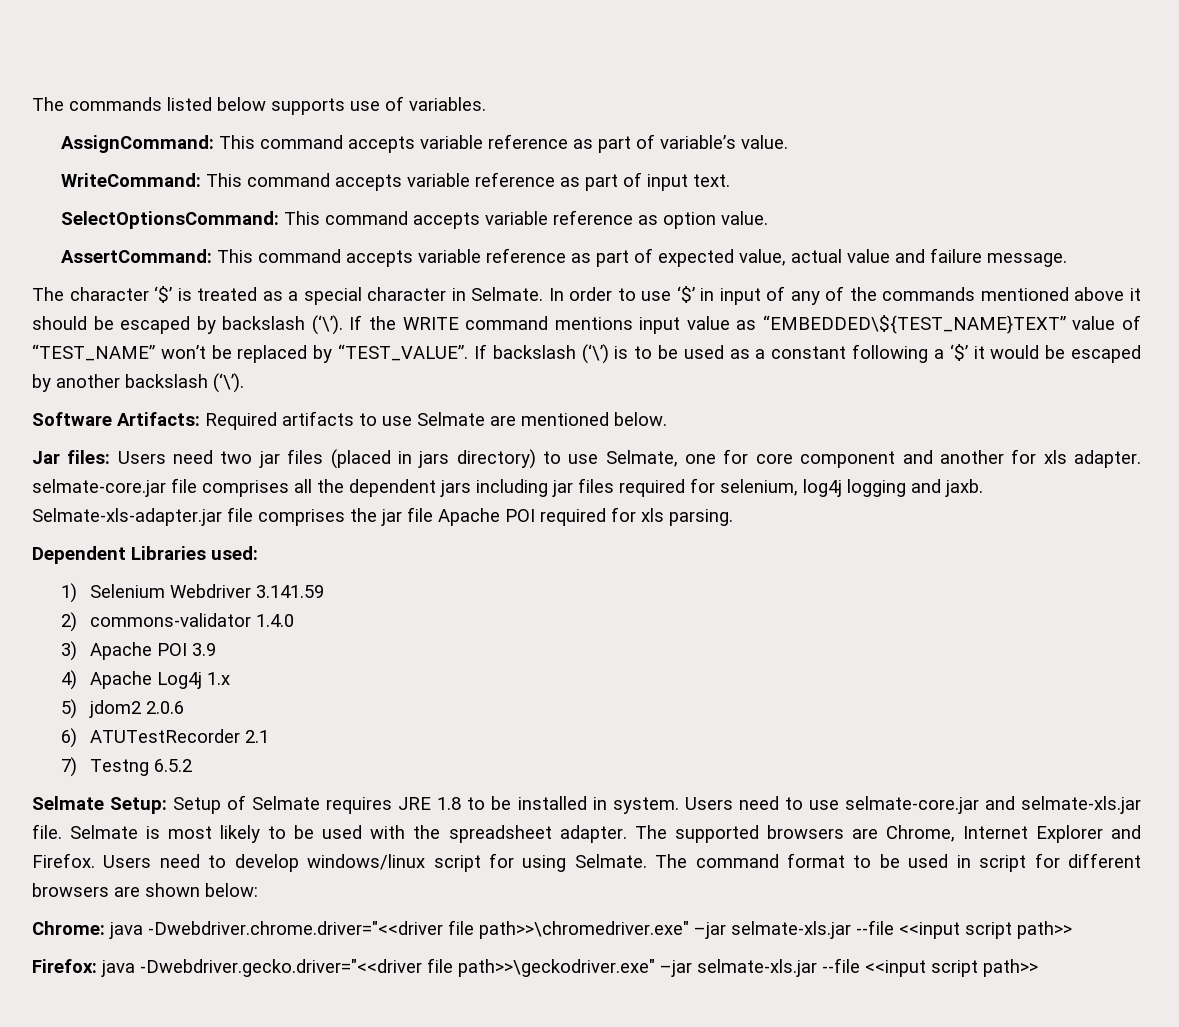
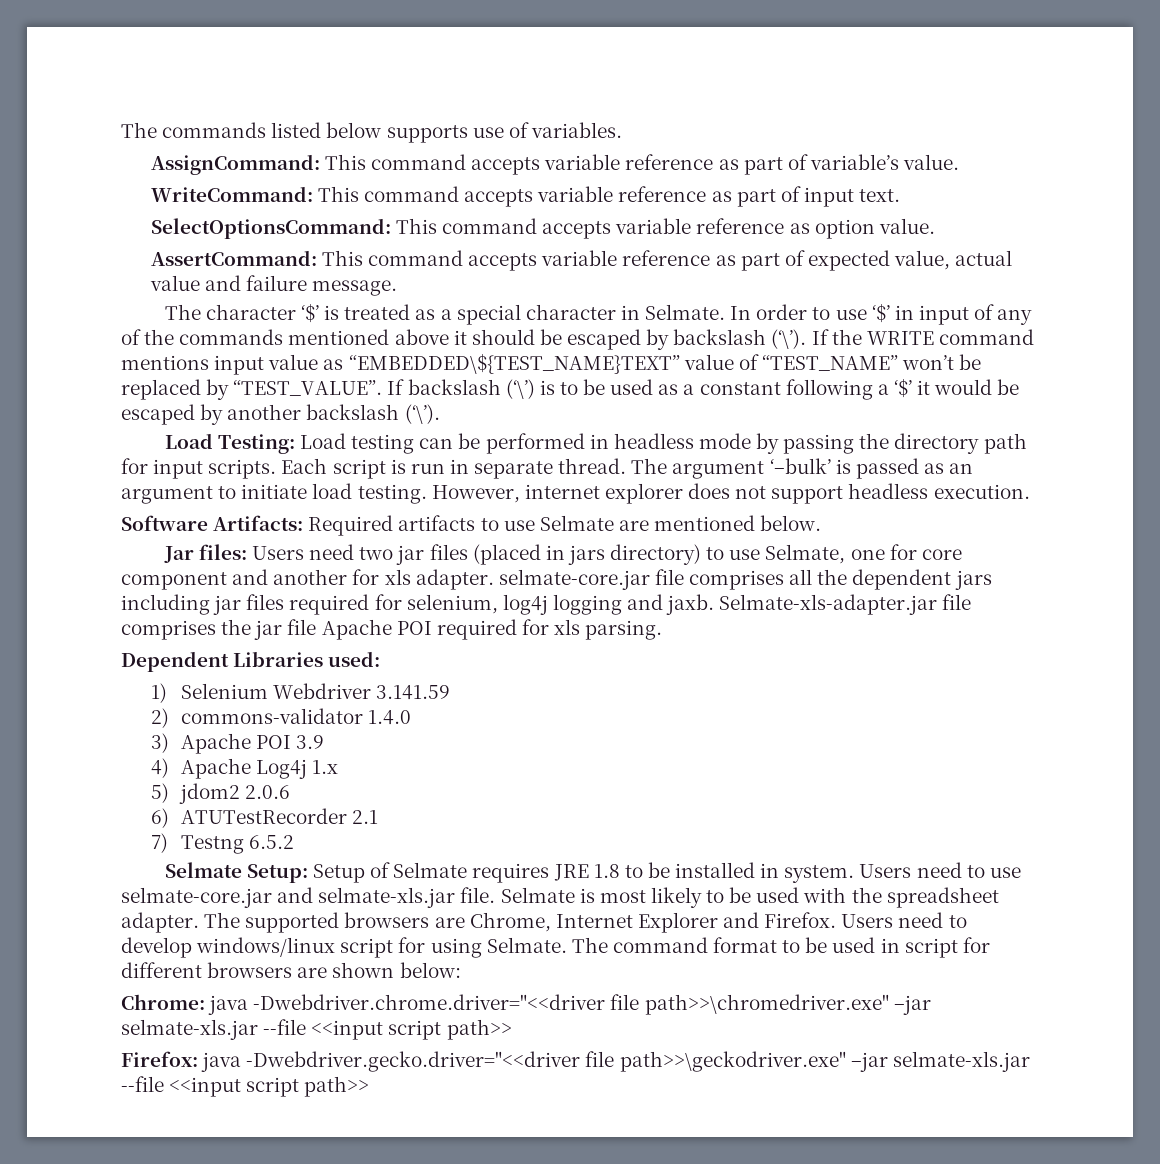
+ Load Testing: Load testing can be performed in headless mode by passing the directory path for input scripts. Each script is run in separate thread. The argument ‘–bulk’ is passed as an argument to initiate load testing. However, internet explorer does not support headless execution.

